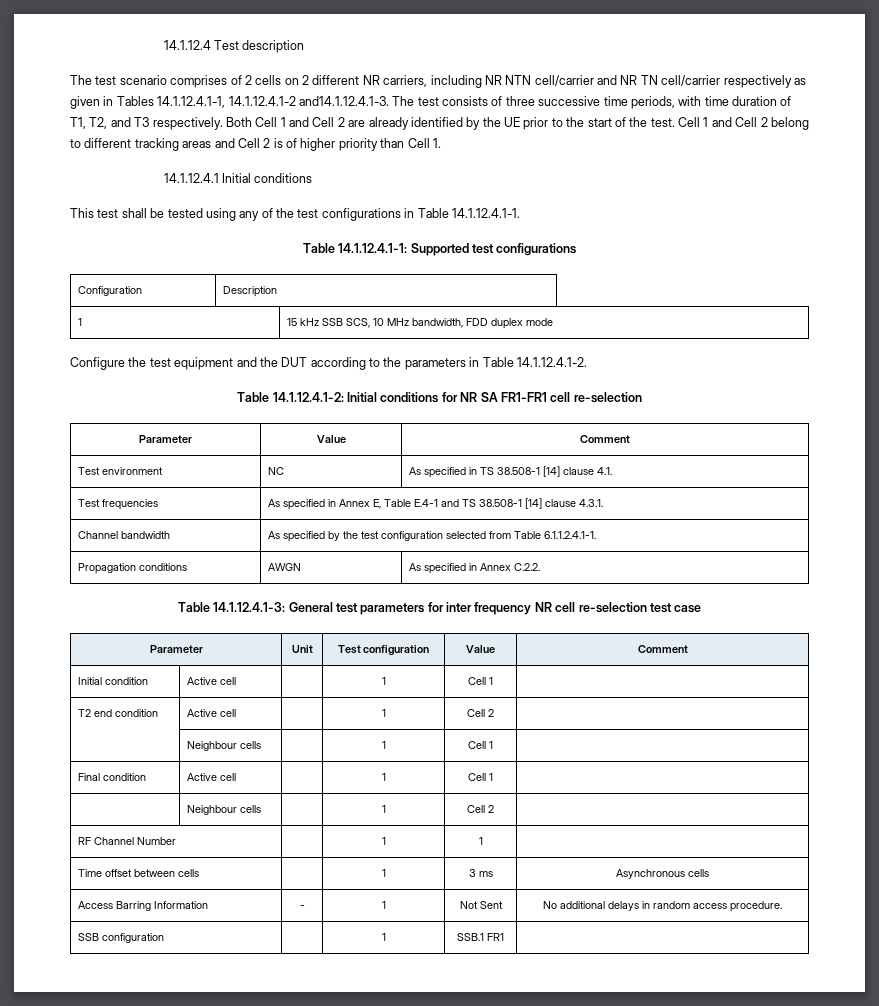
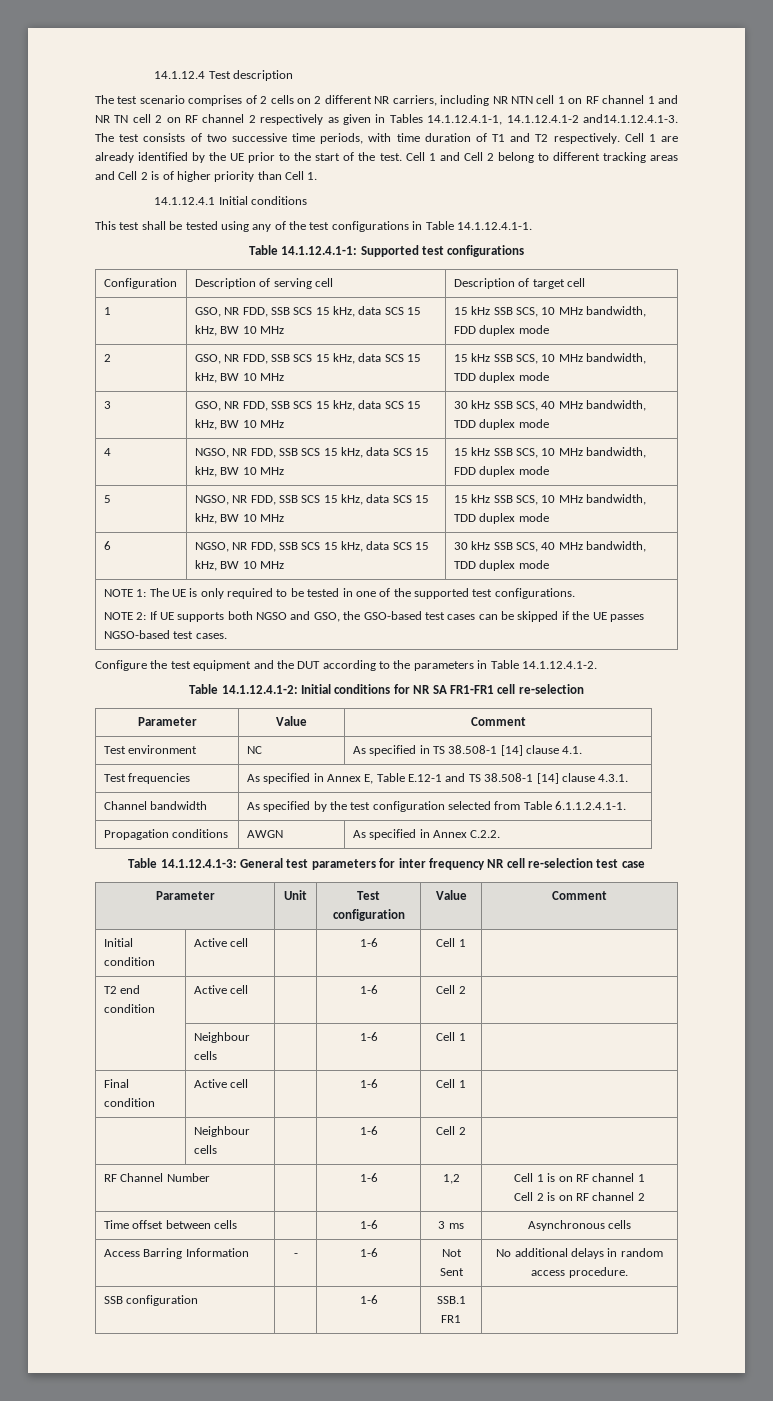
- The test scenario comprises of 2 cells on 2 different NR carriers, including NR NTN cell/carrier and NR TN cell/carrier respectively as given in Tables 14.1.12.4.1-1, 14.1.12.4.1-2 and14.1.12.4.1-3. The test consists of three successive time periods, with time duration of T1, T2, and T3 respectively. Both Cell 1 and Cell 2 are already identified by the UE prior to the start of the test.
+ The test scenario comprises of 2 cells on 2 different NR carriers, including NR NTN cell 1 on RF channel 1 and NR TN cell 2 on RF channel 2 respectively as given in Tables 14.1.12.4.1-1, 14.1.12.4.1-2 and14.1.12.4.1-3. The test consists of two successive time periods, with time duration of T1 and T2 respectively. Cell 1 are already identified by the UE prior to the start of the test.
- Configuration | Description
- 1 | 15 kHz SSB SCS, 10 MHz bandwidth, FDD duplex mode
+ Configuration | Description of serving cell | Description of target cell
+ 1 | GSO, NR FDD, SSB SCS 15 kHz, data SCS 15 kHz, BW 10 MHz | 15 kHz SSB SCS, 10 MHz bandwidth, FDD duplex mode
+ 2 | GSO, NR FDD, SSB SCS 15 kHz, data SCS 15 kHz, BW 10 MHz | 15 kHz SSB SCS, 10 MHz bandwidth, TDD duplex mode
+ 3 | GSO, NR FDD, SSB SCS 15 kHz, data SCS 15 kHz, BW 10 MHz | 30 kHz SSB SCS, 40 MHz bandwidth, TDD duplex mode
+ 4 | NGSO, NR FDD, SSB SCS 15 kHz, data SCS 15 kHz, BW 10 MHz | 15 kHz SSB SCS, 10 MHz bandwidth, FDD duplex mode
+ 5 | NGSO, NR FDD, SSB SCS 15 kHz, data SCS 15 kHz, BW 10 MHz | 15 kHz SSB SCS, 10 MHz bandwidth, TDD duplex mode
+ 6 | NGSO, NR FDD, SSB SCS 15 kHz, data SCS 15 kHz, BW 10 MHz | 30 kHz SSB SCS, 40 MHz bandwidth, TDD duplex mode
+ NOTE 1: The UE is only required to be tested in one of the supported test configurations.
+ NOTE 2: If UE supports both NGSO and GSO, the GSO-based test cases can be skipped if the UE passes NGSO-based test cases.
- Test frequencies | As specified in Annex E, Table E.4-1 and TS 38.508-1 [14] clause 4.3.1.
+ Test frequencies | As specified in Annex E, Table E.12-1 and TS 38.508-1 [14] clause 4.3.1.
- Initial condition | Active cell | | 1 | Cell 1 |
+ Initial condition | Active cell | | 1-6 | Cell 1 |
- T2 end condition | Active cell | | 1 | Cell 2 |
+ T2 end condition | Active cell | | 1-6 | Cell 2 |
- | Neighbour cells | | 1 | Cell 1 |
+ | Neighbour cells | | 1-6 | Cell 1 |
- Final condition | Active cell | | 1 | Cell 1 |
+ Final condition | Active cell | | 1-6 | Cell 1 |
- | Neighbour cells | | 1 | Cell 2 |
+ | Neighbour cells | | 1-6 | Cell 2 |
- RF Channel Number | | 1 | 1 |
+ RF Channel Number | | 1-6 | 1,2 | Cell 1 is on RF channel 1
+ Cell 2 is on RF channel 2
- Time offset between cells | | 1 | 3 ms | Asynchronous cells
+ Time offset between cells | | 1-6 | 3 ms | Asynchronous cells
- Access Barring Information | - | 1 | Not Sent | No additional delays in random access procedure.
+ Access Barring Information | - | 1-6 | Not Sent | No additional delays in random access procedure.
- SSB configuration | | 1 | SSB.1 FR1 |
+ SSB configuration | | 1-6 | SSB.1 FR1 |

